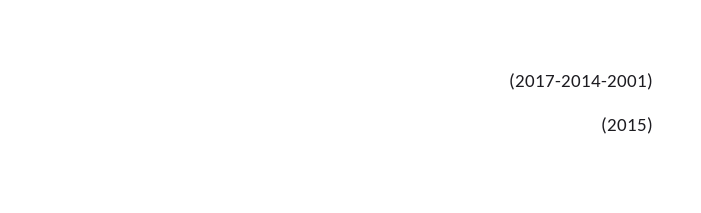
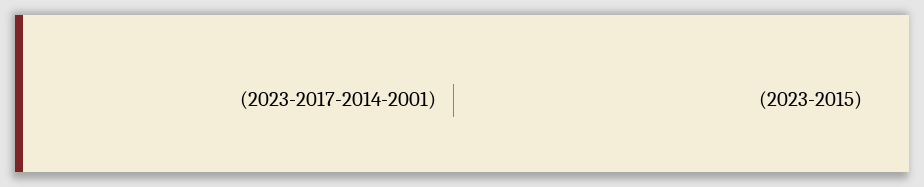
- (2017-2014-2001)
- (2015)
+ (2023-2017-2014-2001)
+ (2023-2015)

